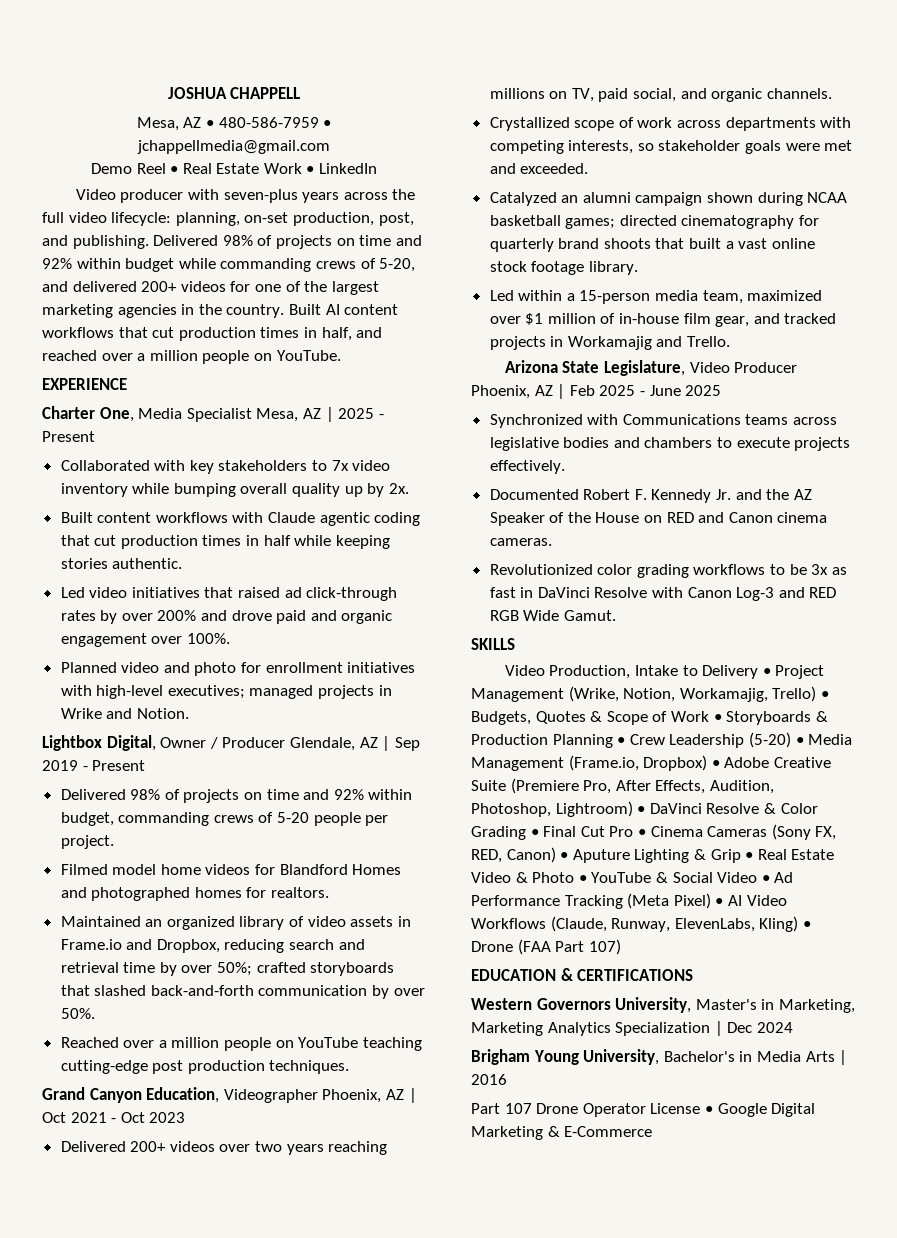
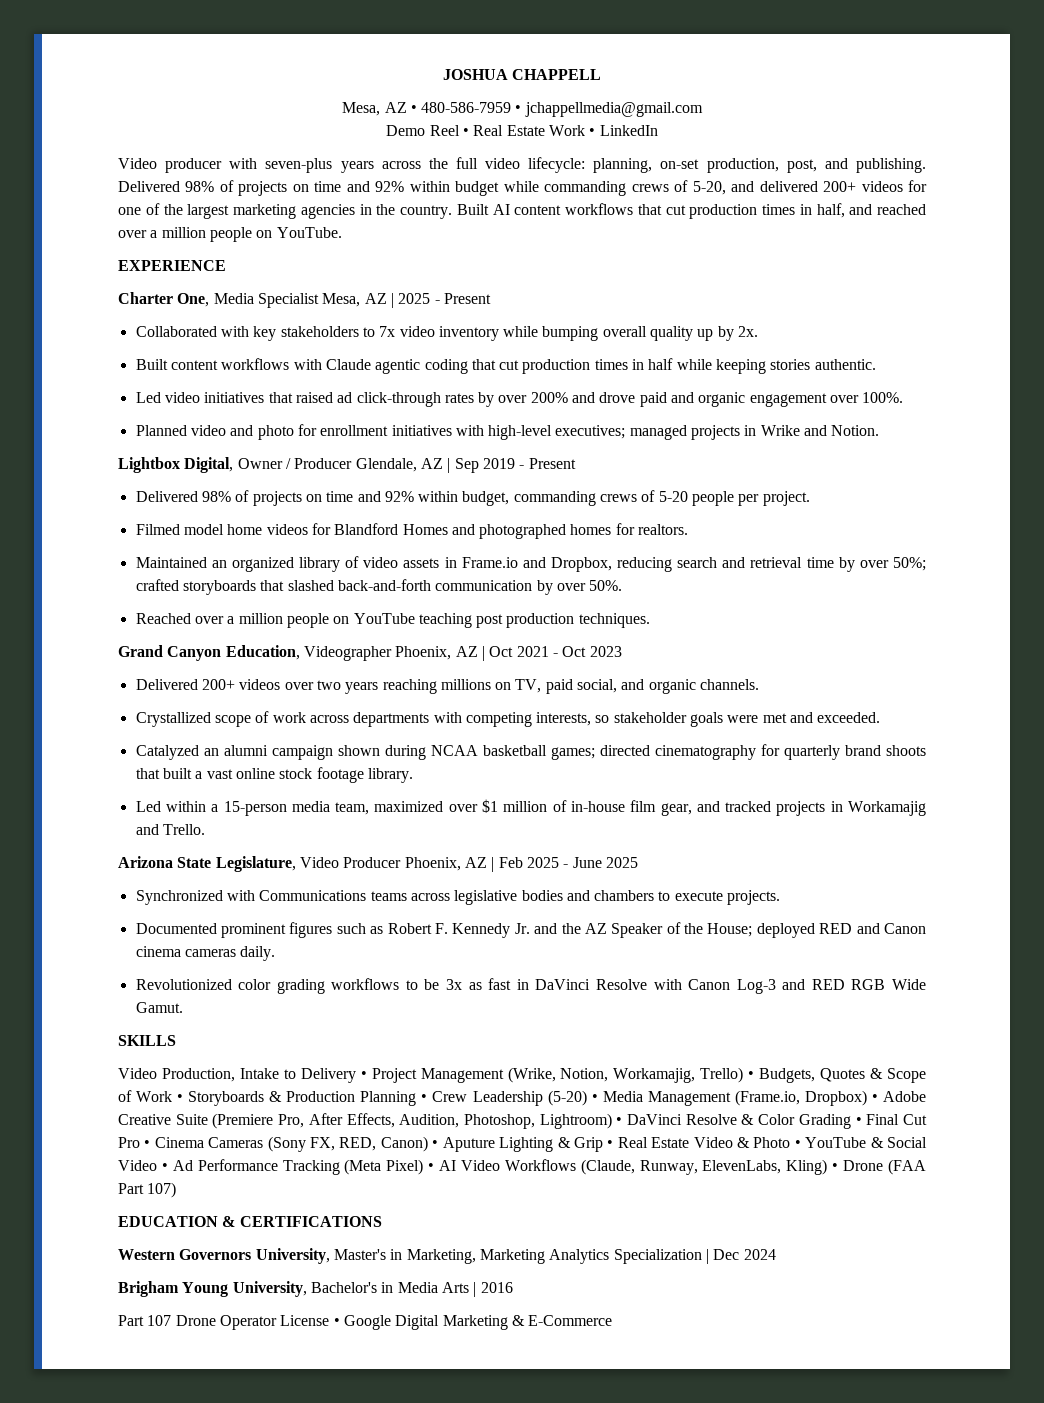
- Reached over a million people on YouTube teaching cutting-edge post production techniques.
+ Reached over a million people on YouTube teaching post production techniques.
- Synchronized with Communications teams across legislative bodies and chambers to execute projects effectively.
+ Synchronized with Communications teams across legislative bodies and chambers to execute projects.
- Documented Robert F. Kennedy Jr. and the AZ Speaker of the House on RED and Canon cinema cameras.
+ Documented prominent figures such as Robert F. Kennedy Jr. and the AZ Speaker of the House; deployed RED and Canon cinema cameras daily.

